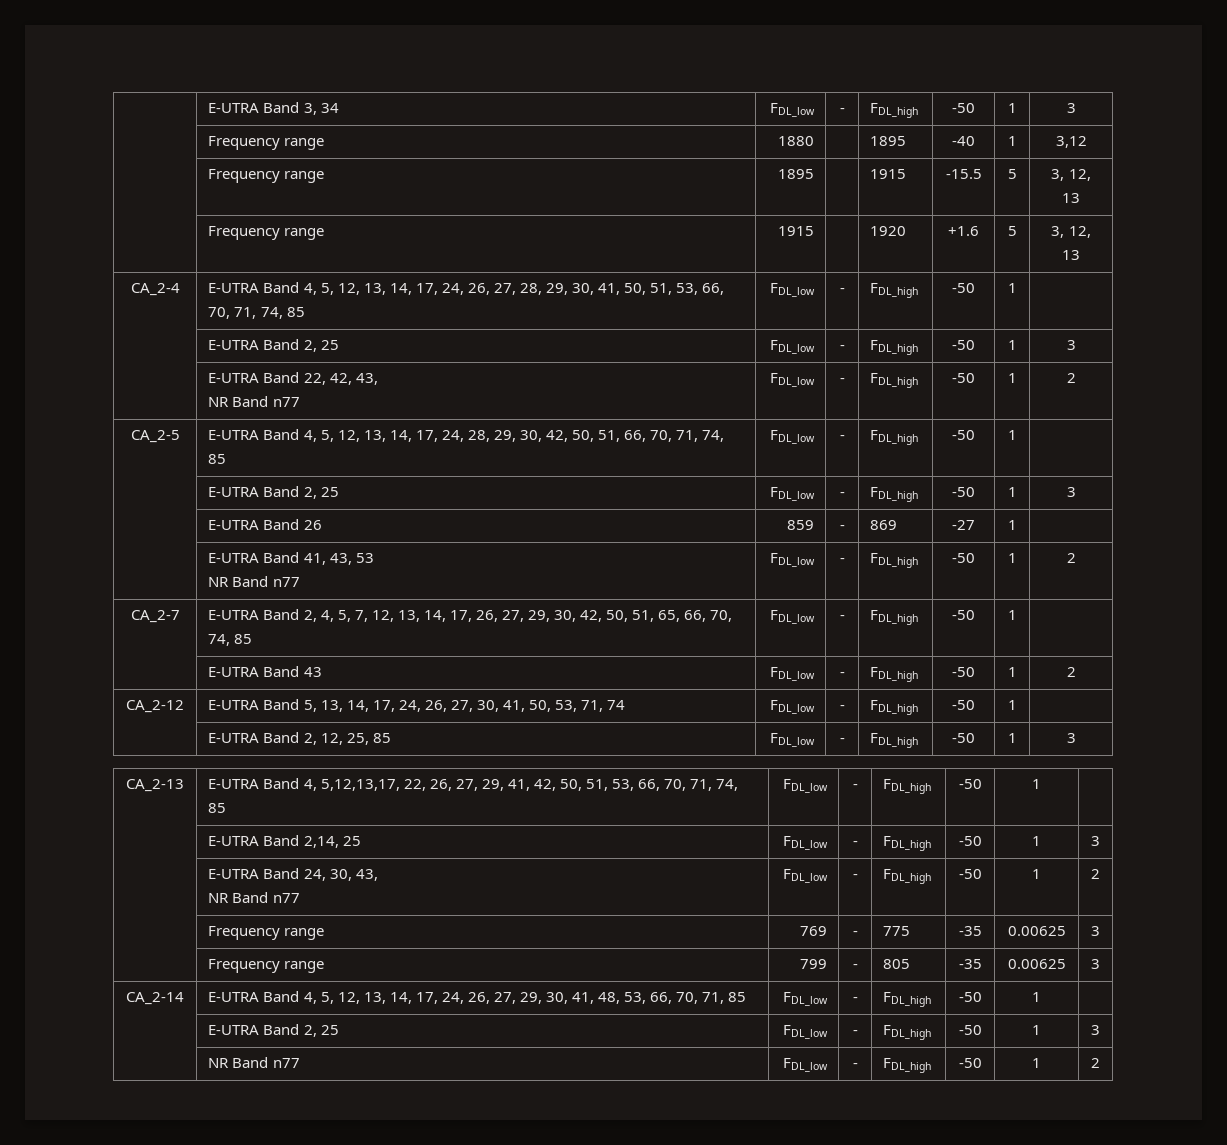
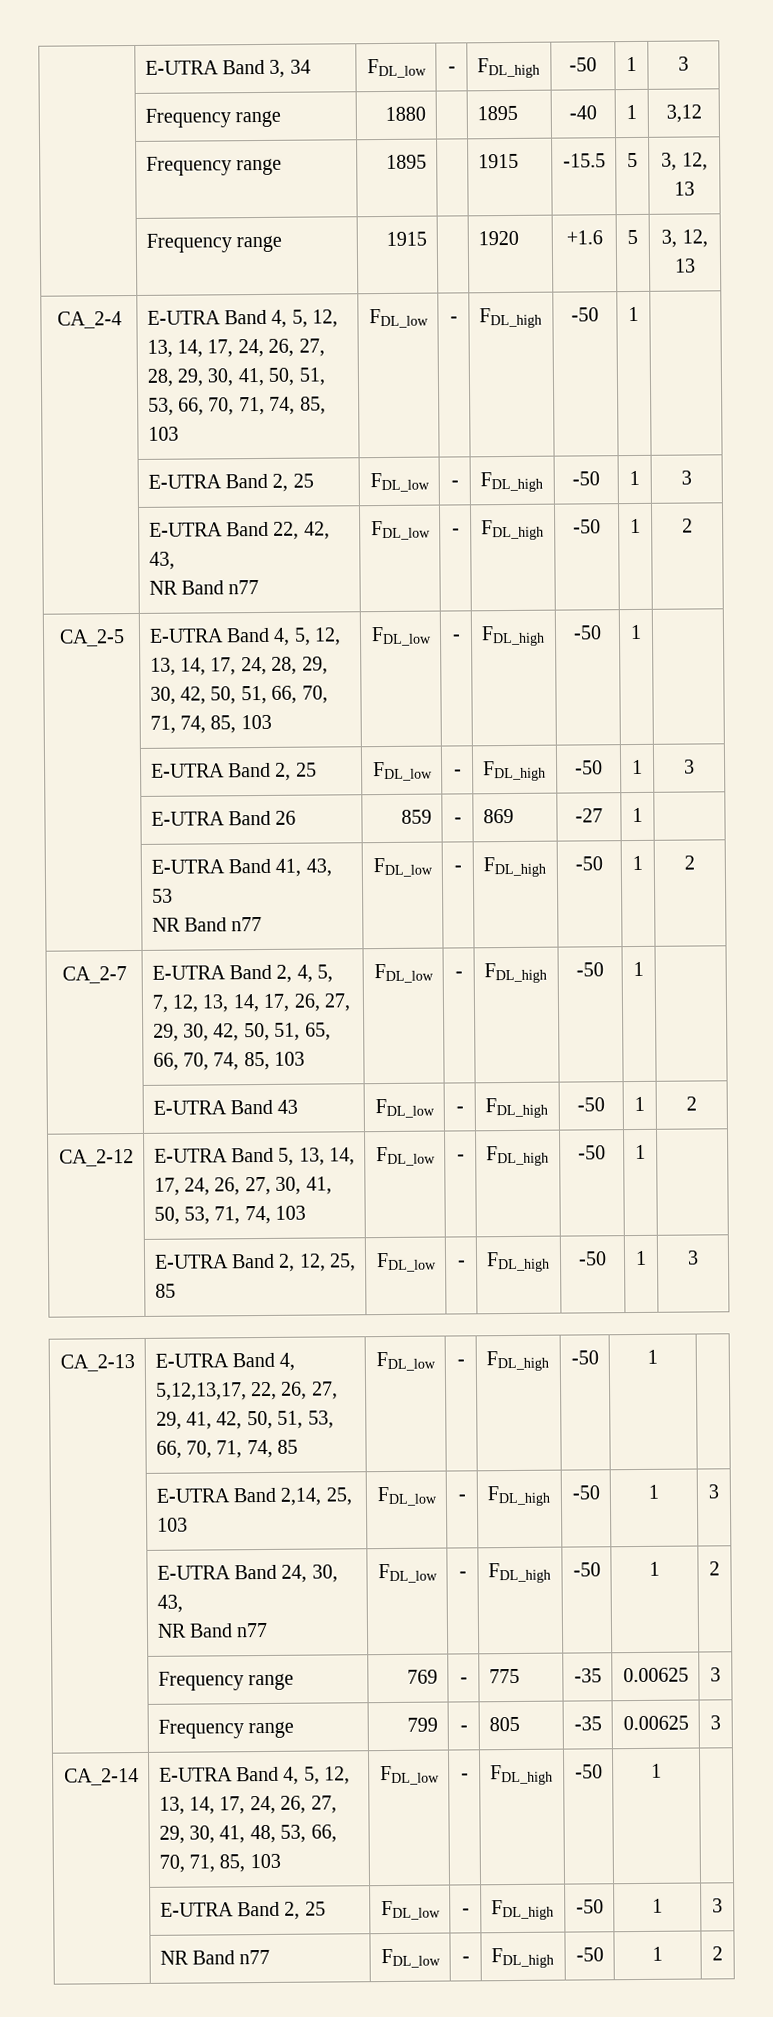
- CA_2-4 | E-UTRA Band 4, 5, 12, 13, 14, 17, 24, 26, 27, 28, 29, 30, 41, 50, 51, 53, 66, 70, 71, 74, 85 | FDL_low | - | FDL_high | -50 | 1 |
+ CA_2-4 | E-UTRA Band 4, 5, 12, 13, 14, 17, 24, 26, 27, 28, 29, 30, 41, 50, 51, 53, 66, 70, 71, 74, 85, 103 | FDL_low | - | FDL_high | -50 | 1 |
- CA_2-5 | E-UTRA Band 4, 5, 12, 13, 14, 17, 24, 28, 29, 30, 42, 50, 51, 66, 70, 71, 74, 85 | FDL_low | - | FDL_high | -50 | 1 |
+ CA_2-5 | E-UTRA Band 4, 5, 12, 13, 14, 17, 24, 28, 29, 30, 42, 50, 51, 66, 70, 71, 74, 85, 103 | FDL_low | - | FDL_high | -50 | 1 |
- CA_2-7 | E-UTRA Band 2, 4, 5, 7, 12, 13, 14, 17, 26, 27, 29, 30, 42, 50, 51, 65, 66, 70, 74, 85 | FDL_low | - | FDL_high | -50 | 1 |
+ CA_2-7 | E-UTRA Band 2, 4, 5, 7, 12, 13, 14, 17, 26, 27, 29, 30, 42, 50, 51, 65, 66, 70, 74, 85, 103 | FDL_low | - | FDL_high | -50 | 1 |
- CA_2-12 | E-UTRA Band 5, 13, 14, 17, 24, 26, 27, 30, 41, 50, 53, 71, 74 | FDL_low | - | FDL_high | -50 | 1 |
+ CA_2-12 | E-UTRA Band 5, 13, 14, 17, 24, 26, 27, 30, 41, 50, 53, 71, 74, 103 | FDL_low | - | FDL_high | -50 | 1 |
- | E-UTRA Band 2,14, 25 | FDL_low | - | FDL_high | -50 | 1 | 3
+ | E-UTRA Band 2,14, 25, 103 | FDL_low | - | FDL_high | -50 | 1 | 3
- CA_2-14 | E-UTRA Band 4, 5, 12, 13, 14, 17, 24, 26, 27, 29, 30, 41, 48, 53, 66, 70, 71, 85 | FDL_low | - | FDL_high | -50 | 1 |
+ CA_2-14 | E-UTRA Band 4, 5, 12, 13, 14, 17, 24, 26, 27, 29, 30, 41, 48, 53, 66, 70, 71, 85, 103 | FDL_low | - | FDL_high | -50 | 1 |

